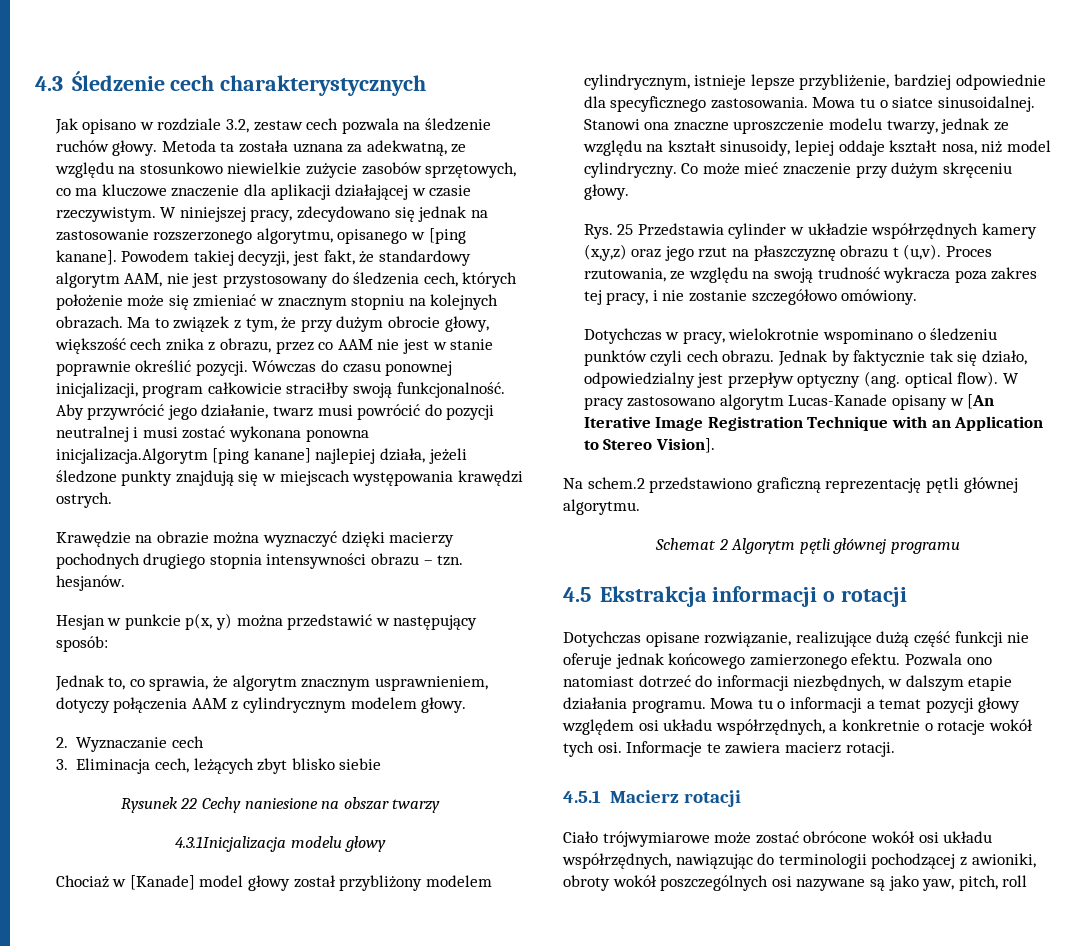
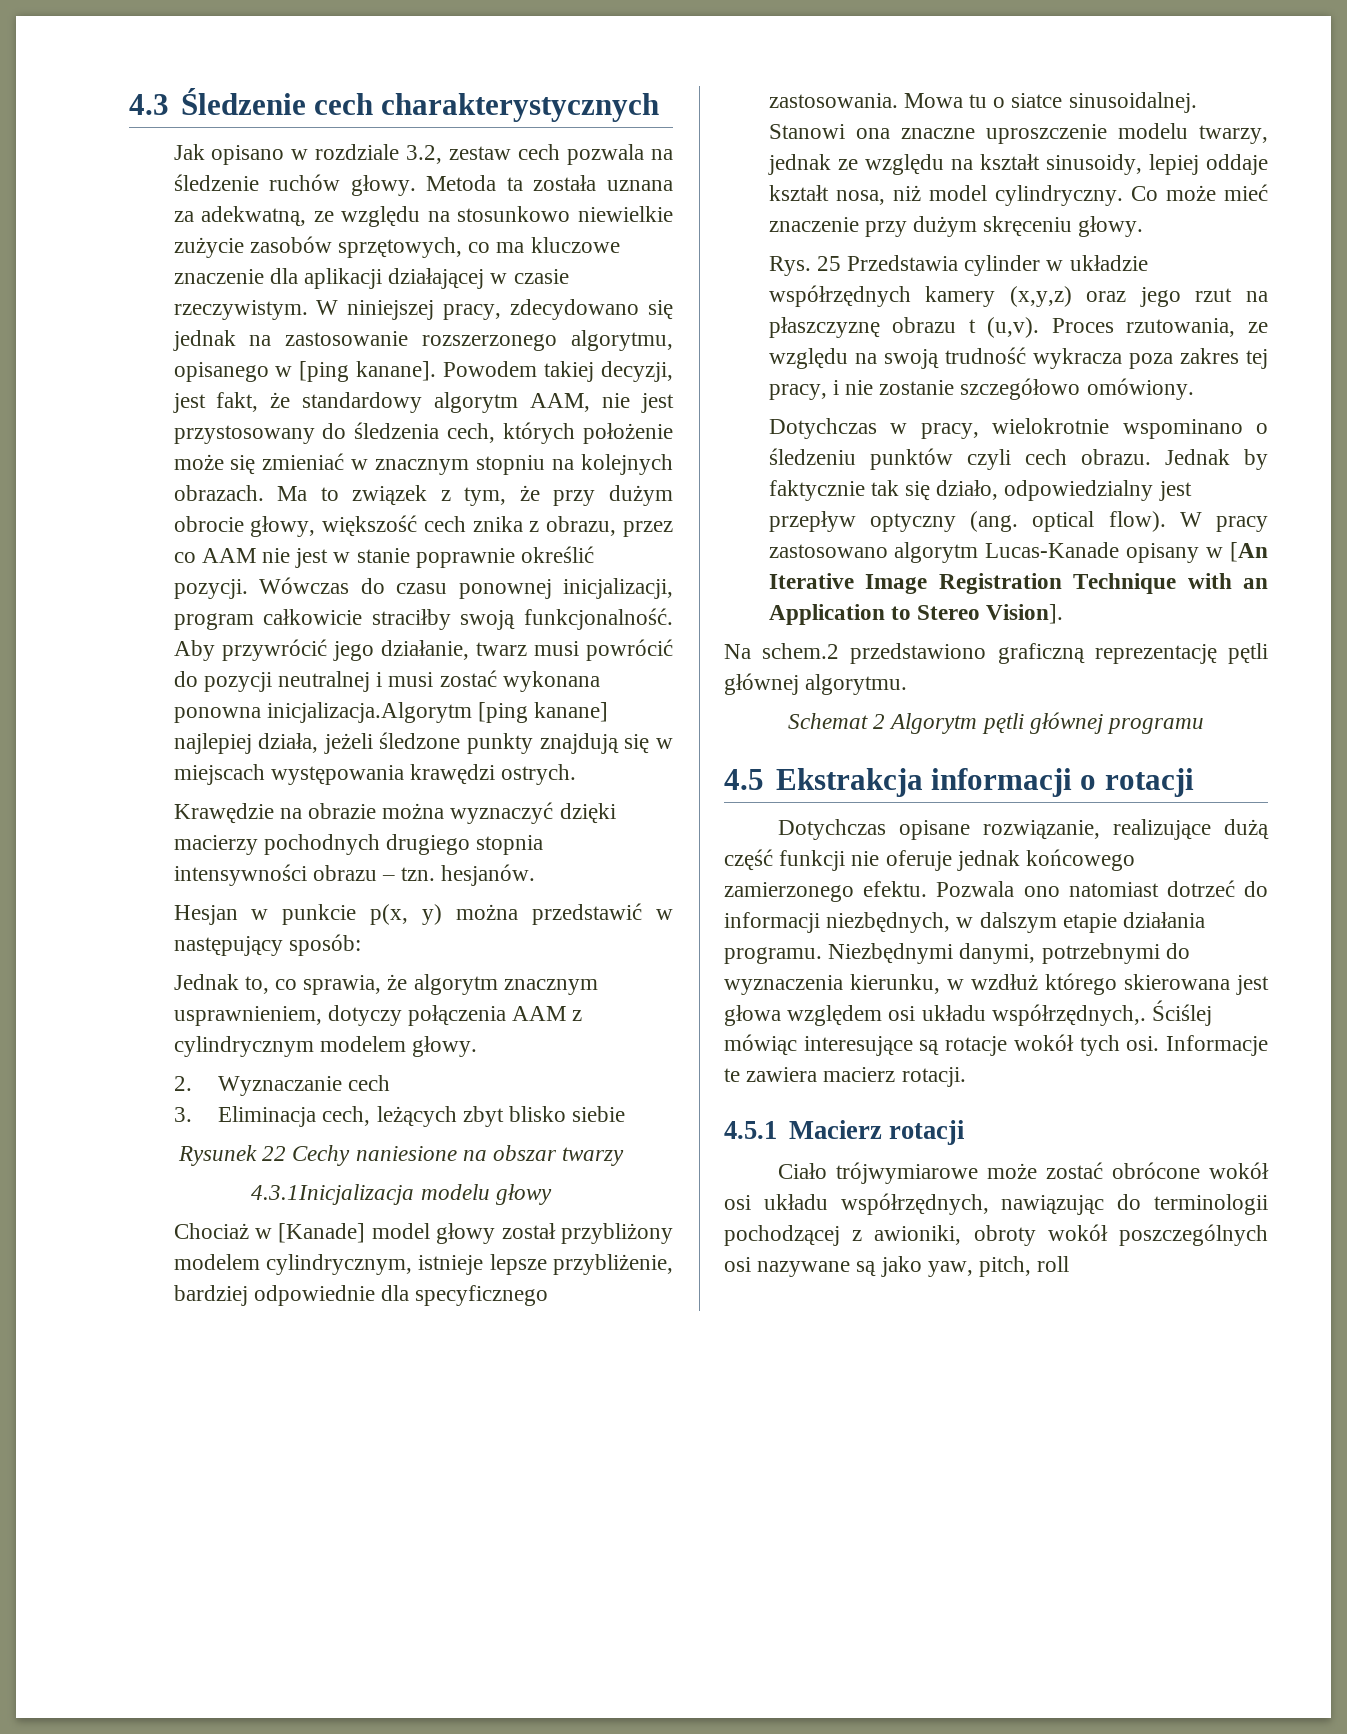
- Mowa tu o informacji a temat pozycji głowy względem osi układu współrzędnych, a konkretnie o rotacje wokół tych osi.
+ Niezbędnymi danymi, potrzebnymi do wyznaczenia kierunku, w wzdłuż którego skierowana jest głowa względem osi układu współrzędnych,. Ściślej mówiąc interesujące są rotacje wokół tych osi.

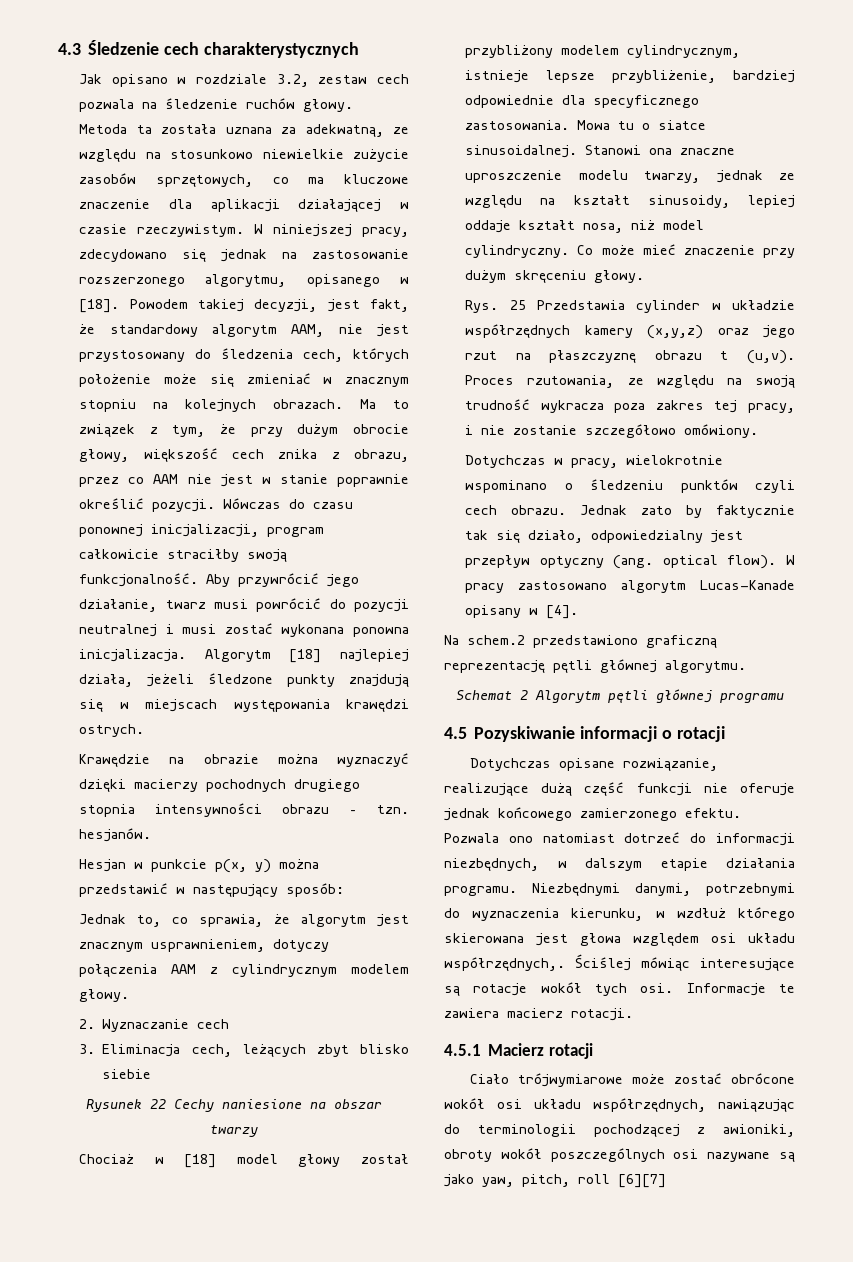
- W niniejszej pracy, zdecydowano się jednak na zastosowanie rozszerzonego algorytmu, opisanego w [ping kanane].
+ W niniejszej pracy, zdecydowano się jednak na zastosowanie rozszerzonego algorytmu, opisanego w [18].
- Aby przywrócić jego działanie, twarz musi powrócić do pozycji neutralnej i musi zostać wykonana ponowna inicjalizacja.Algorytm [ping kanane] najlepiej działa, jeżeli śledzone punkty znajdują się w miejscach występowania krawędzi ostrych.
+ Aby przywrócić jego działanie, twarz musi powrócić do pozycji neutralnej i musi zostać wykonana ponowna inicjalizacja. Algorytm [18] najlepiej działa, jeżeli śledzone punkty znajdują się w miejscach występowania krawędzi ostrych.
- Jednak to, co sprawia, że algorytm znacznym usprawnieniem, dotyczy połączenia AAM z cylindrycznym modelem głowy.
+ Jednak to, co sprawia, że algorytm jest znacznym usprawnieniem, dotyczy połączenia AAM z cylindrycznym modelem głowy.
- 4.3.1Inicjalizacja modelu głowy
- Chociaż w [Kanade] model głowy został przybliżony modelem cylindrycznym, istnieje lepsze przybliżenie, bardziej odpowiednie dla specyficznego zastosowania.
+ Chociaż w [18] model głowy został przybliżony modelem cylindrycznym, istnieje lepsze przybliżenie, bardziej odpowiednie dla specyficznego zastosowania.
- Jednak by faktycznie tak się działo, odpowiedzialny jest przepływ optyczny (ang. optical flow).
+ Jednak zato by faktycznie tak się działo, odpowiedzialny jest przepływ optyczny (ang. optical flow).
- W pracy zastosowano algorytm Lucas-Kanade opisany w [An Iterative Image Registration Technique with an Application to Stereo Vision].
+ W pracy zastosowano algorytm Lucas-Kanade opisany w [4].
- 4.5 Ekstrakcja informacji o rotacji
+ 4.5 Pozyskiwanie informacji o rotacji
- Ciało trójwymiarowe może zostać obrócone wokół osi układu współrzędnych, nawiązując do terminologii pochodzącej z awioniki, obroty wokół poszczególnych osi nazywane są jako yaw, pitch, roll
+ Ciało trójwymiarowe może zostać obrócone wokół osi układu współrzędnych, nawiązując do terminologii pochodzącej z awioniki, obroty wokół poszczególnych osi nazywane są jako yaw, pitch, roll [6][7]

